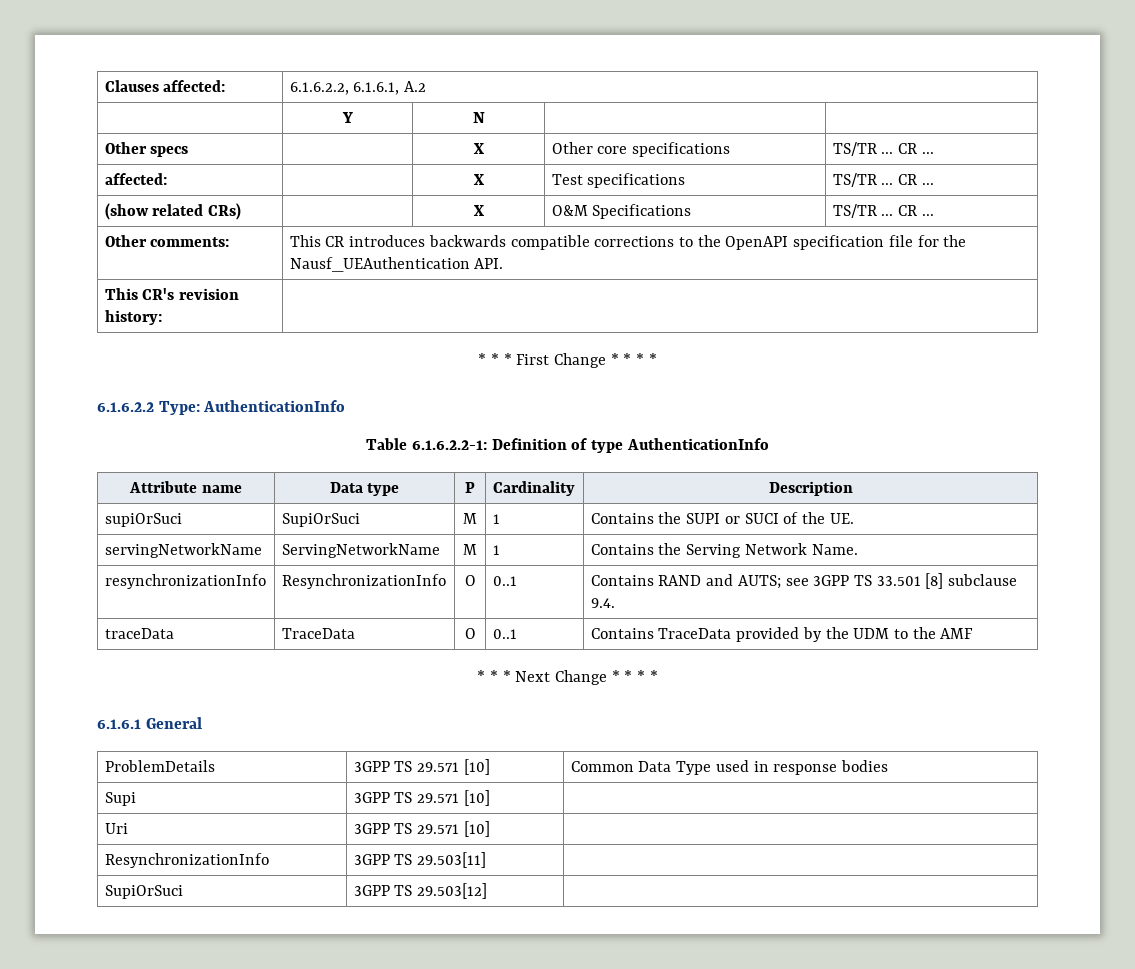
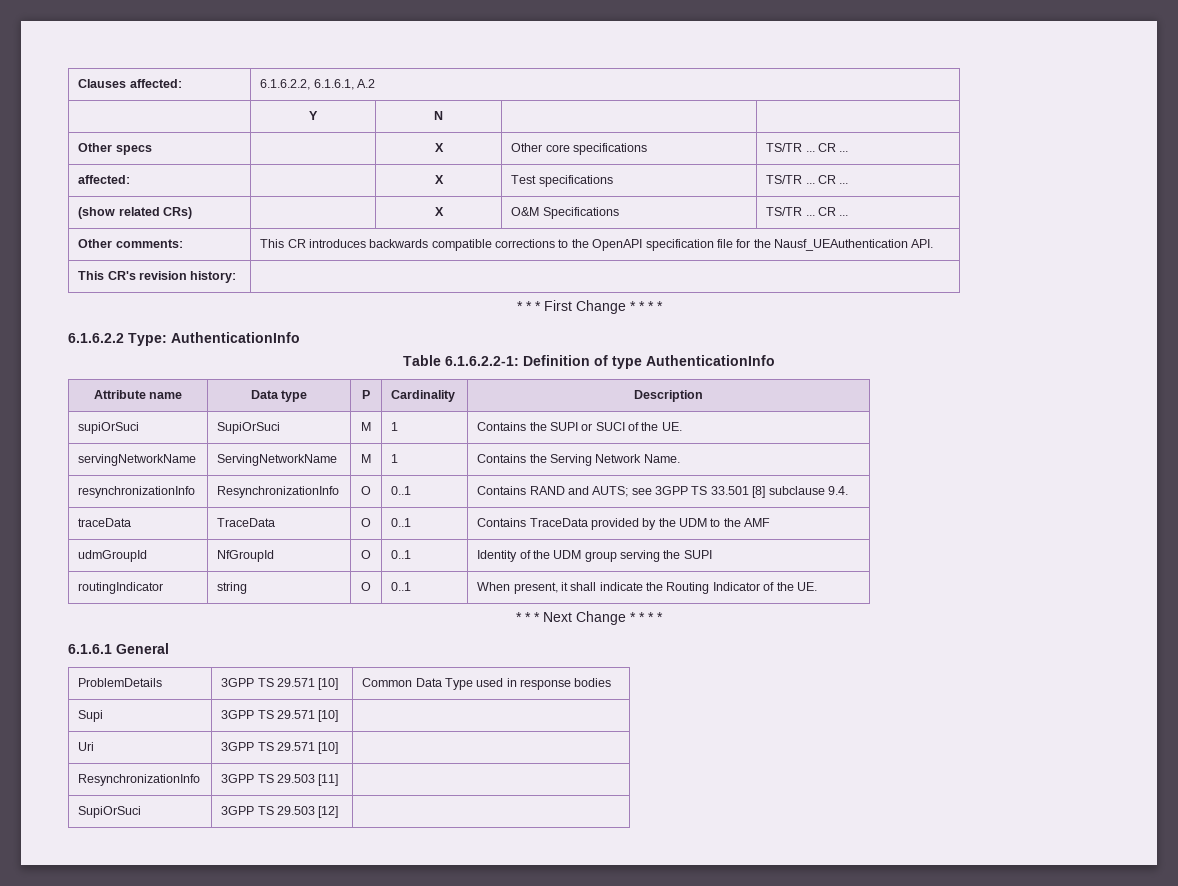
+ udmGroupId | NfGroupId | O | 0..1 | Identity of the UDM group serving the SUPI
+ routingIndicator | string | O | 0..1 | When present, it shall indicate the Routing Indicator of the UE.
- ResynchronizationInfo | 3GPP TS 29.503[11] |
+ ResynchronizationInfo | 3GPP TS 29.503 [11] |
- SupiOrSuci | 3GPP TS 29.503[12] |
+ SupiOrSuci | 3GPP TS 29.503 [12] |

